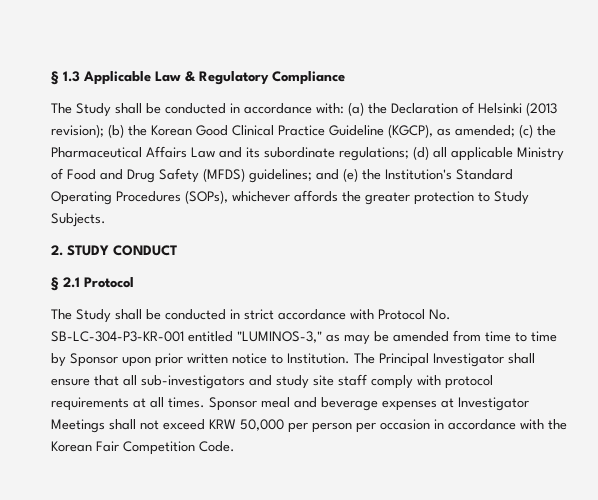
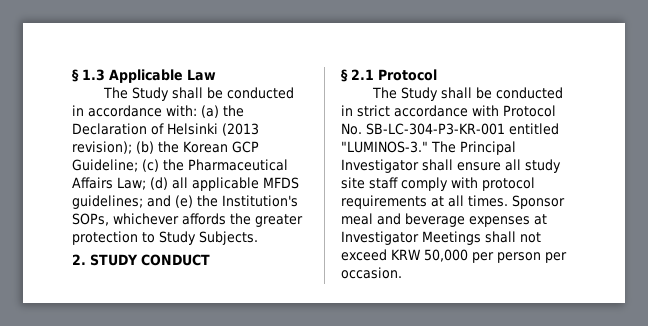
- § 1.3 Applicable Law & Regulatory Compliance
+ § 1.3 Applicable Law
- The Study shall be conducted in accordance with: (a) the Declaration of Helsinki (2013 revision); (b) the Korean Good Clinical Practice Guideline (KGCP), as amended; (c) the Pharmaceutical Affairs Law and its subordinate regulations; (d) all applicable Ministry of Food and Drug Safety (MFDS) guidelines; and (e) the Institution's Standard Operating Procedures (SOPs), whichever affords the greater protection to Study Subjects.
+ The Study shall be conducted in accordance with: (a) the Declaration of Helsinki (2013 revision); (b) the Korean GCP Guideline; (c) the Pharmaceutical Affairs Law; (d) all applicable MFDS guidelines; and (e) the Institution's SOPs, whichever affords the greater protection to Study Subjects.
- The Study shall be conducted in strict accordance with Protocol No. SB-LC-304-P3-KR-001 entitled "LUMINOS-3," as may be amended from time to time by Sponsor upon prior written notice to Institution.
+ The Study shall be conducted in strict accordance with Protocol No. SB-LC-304-P3-KR-001 entitled "LUMINOS-3."
- The Principal Investigator shall ensure that all sub-investigators and study site staff comply with protocol requirements at all times.
+ The Principal Investigator shall ensure all study site staff comply with protocol requirements at all times.
- Sponsor meal and beverage expenses at Investigator Meetings shall not exceed KRW 50,000 per person per occasion in accordance with the Korean Fair Competition Code.
+ Sponsor meal and beverage expenses at Investigator Meetings shall not exceed KRW 50,000 per person per occasion.

